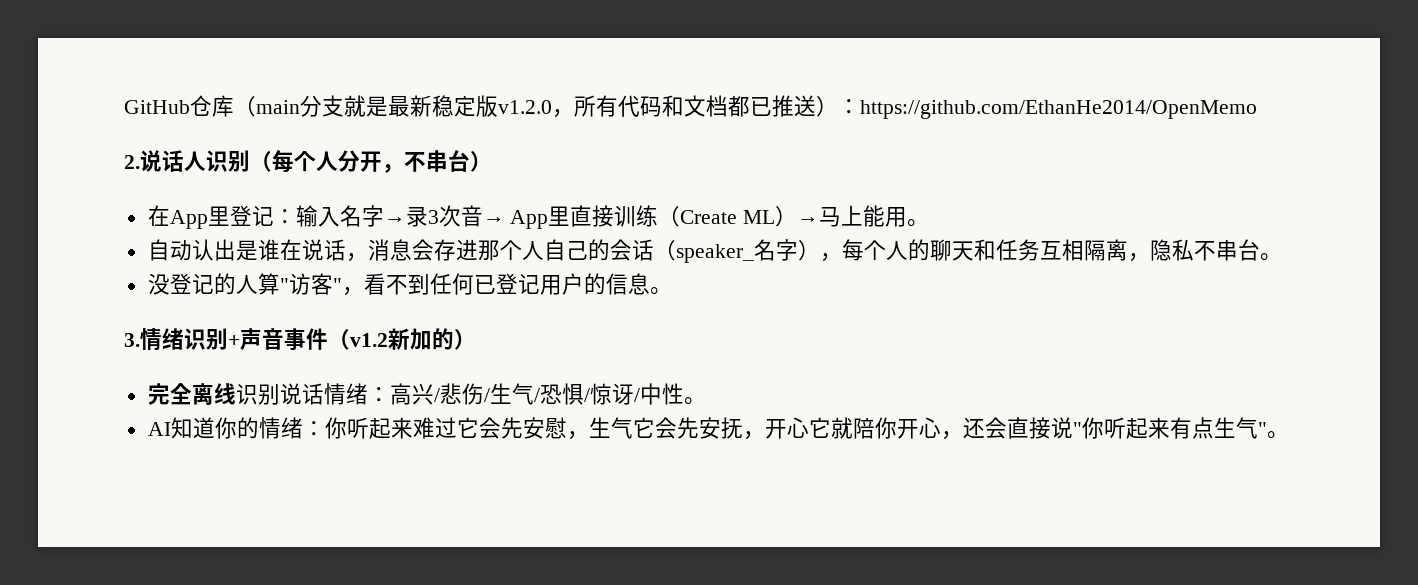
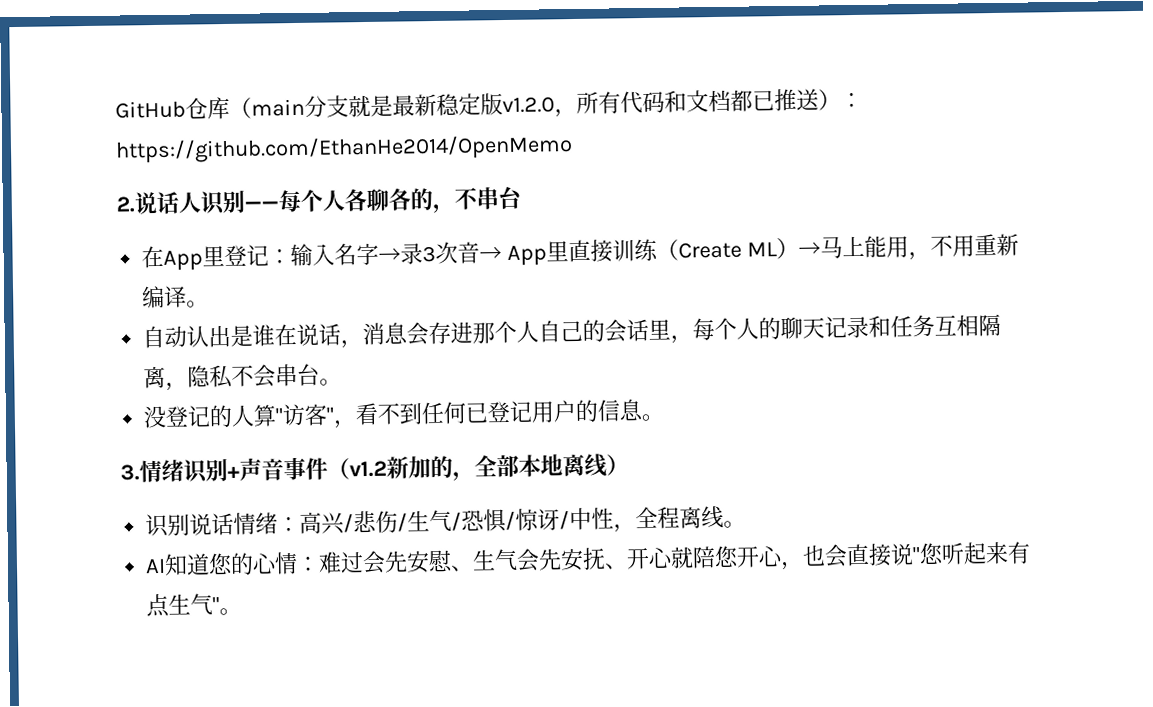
- 2.说话人识别（每个人分开，不串台）
+ 2.说话人识别——每个人各聊各的，不串台
- 在App里登记：输入名字→录3次音→ App里直接训练（Create ML）→马上能用。
+ 在App里登记：输入名字→录3次音→ App里直接训练（Create ML）→马上能用，不用重新编译。
- 自动认出是谁在说话，消息会存进那个人自己的会话（speaker_名字），每个人的聊天和任务互相隔离，隐私不串台。
+ 自动认出是谁在说话，消息会存进那个人自己的会话里，每个人的聊天记录和任务互相隔离，隐私不会串台。
- 3.情绪识别+声音事件（v1.2新加的）
- 完全离线识别说话情绪：高兴/悲伤/生气/恐惧/惊讶/中性。
+ 3.情绪识别+声音事件（v1.2新加的，全部本地离线）
+ 识别说话情绪：高兴/悲伤/生气/恐惧/惊讶/中性，全程离线。
- AI知道你的情绪：你听起来难过它会先安慰，生气它会先安抚，开心它就陪你开心，还会直接说"你听起来有点生气"。
+ AI知道您的心情：难过会先安慰、生气会先安抚、开心就陪您开心，也会直接说"您听起来有点生气"。

